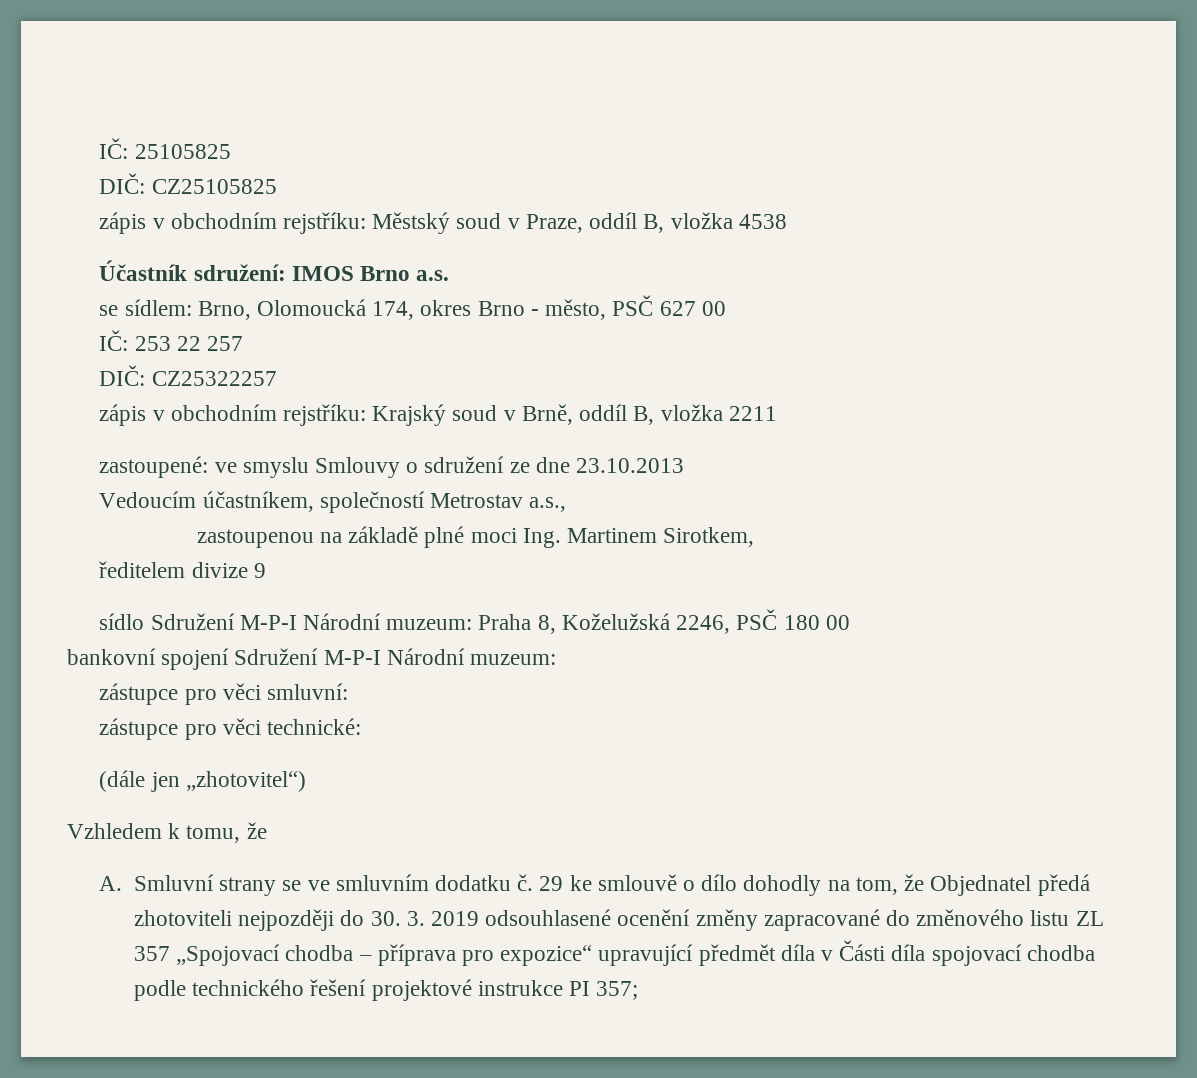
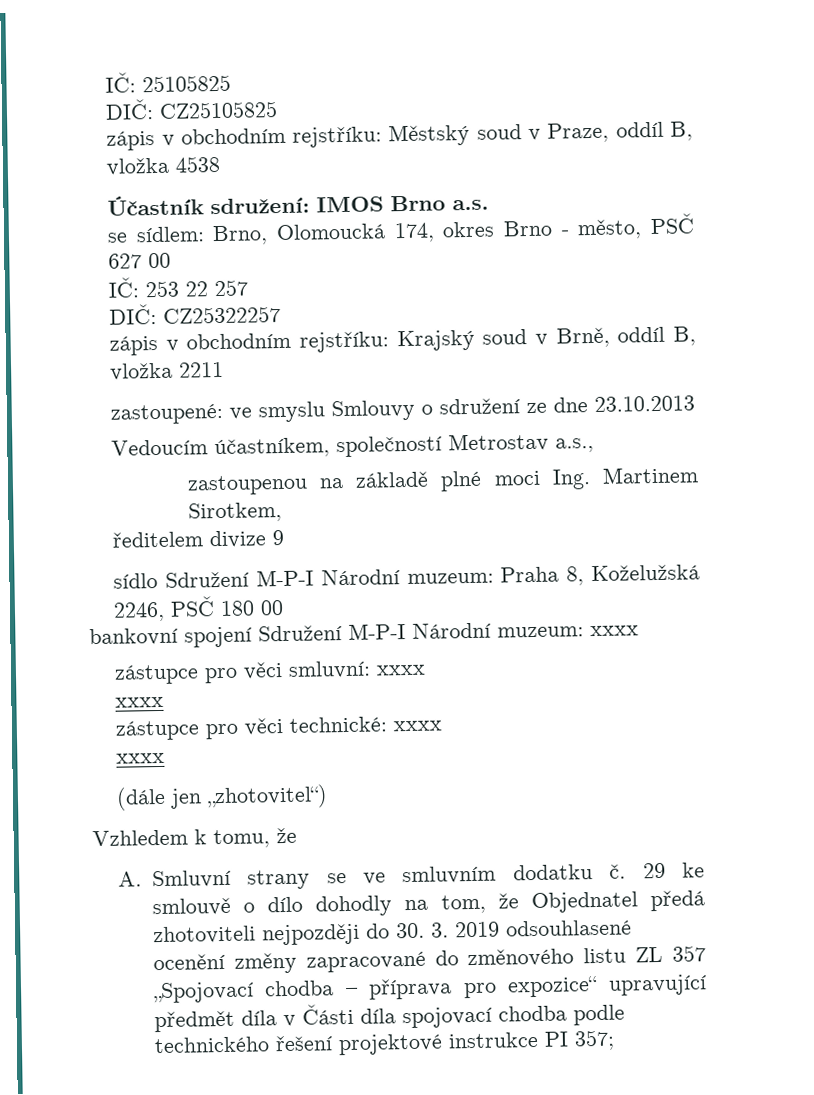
- bankovní spojení Sdružení M-P-I Národní muzeum:
+ bankovní spojení Sdružení M-P-I Národní muzeum: xxxx
- zástupce pro věci smluvní:
+ zástupce pro věci smluvní: xxxx
+ xxxx
- zástupce pro věci technické:
+ zástupce pro věci technické: xxxx
+ xxxx

